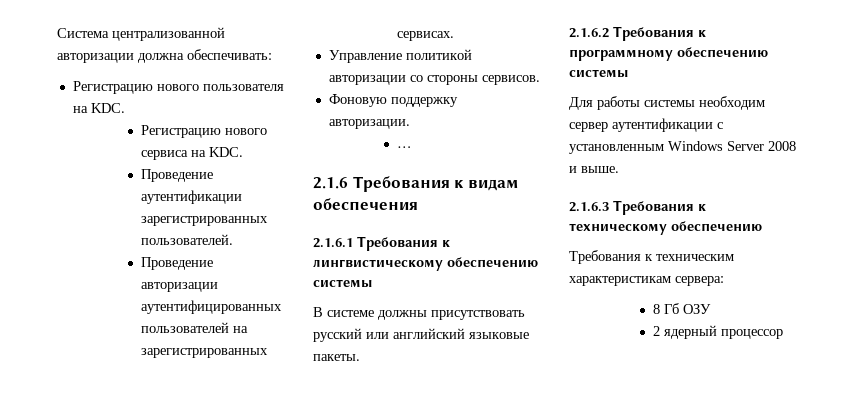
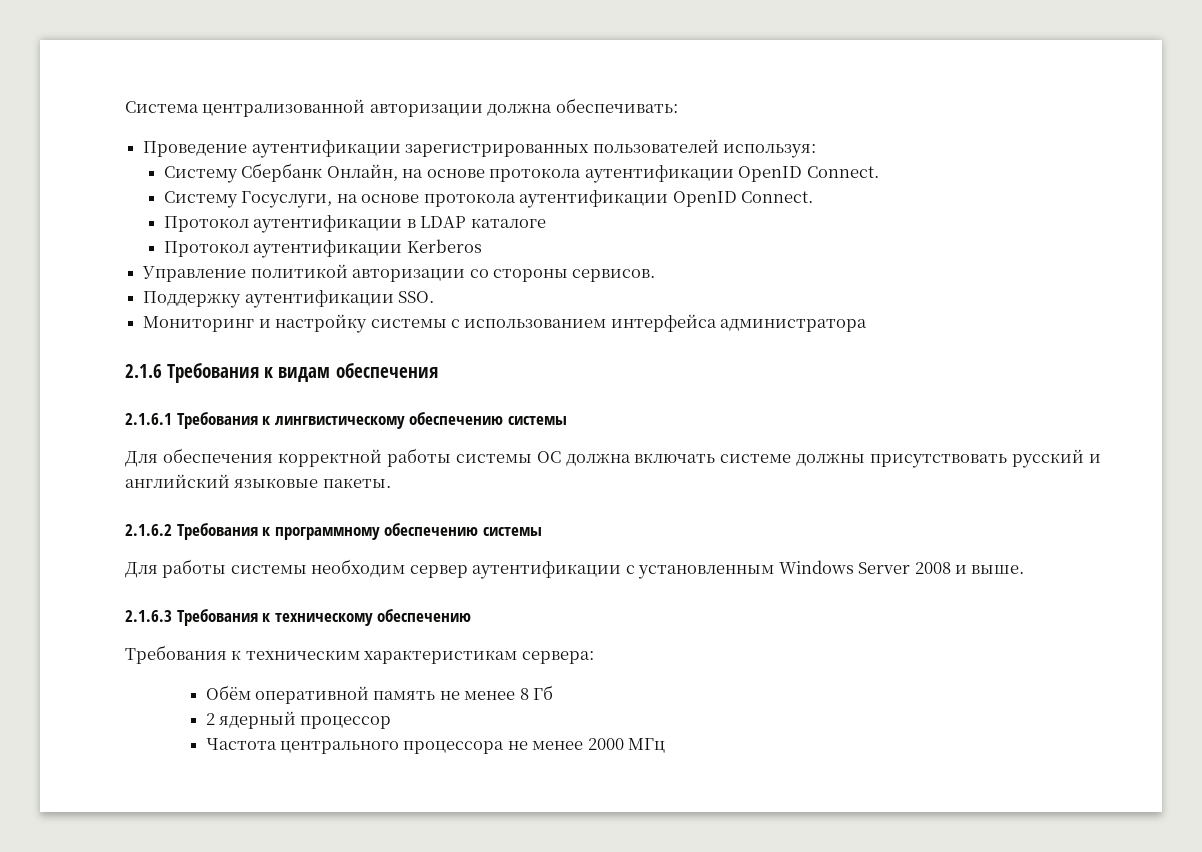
- Регистрацию нового пользователя на KDC.
- Регистрацию нового сервиса на KDC.
- Проведение аутентификации зарегистрированных пользователей.
- Проведение авторизации аутентифицированных пользователей на зарегистрированных сервисах.
+ Проведение аутентификации зарегистрированных пользователей используя:
+ Систему Сбербанк Онлайн, на основе протокола аутентификации OpenID Connect.
+ Систему Госуслуги, на основе протокола аутентификации OpenID Connect.
+ Протокол аутентификации в LDAP каталоге
+ Протокол аутентификации Kerberos
- Фоновую поддержку авторизации.
- …
+ Поддержку аутентификации SSO.
+ Мониторинг и настройку системы с использованием интерфейса администратора
- В системе должны присутствовать русский или английский языковые пакеты.
+ Для обеспечения корректной работы системы ОС должна включать системе должны присутствовать русский и английский языковые пакеты.
- 8 Гб ОЗУ
+ Обём оперативной память не менее 8 Гб
+ Частота центрального процессора не менее 2000 МГц

